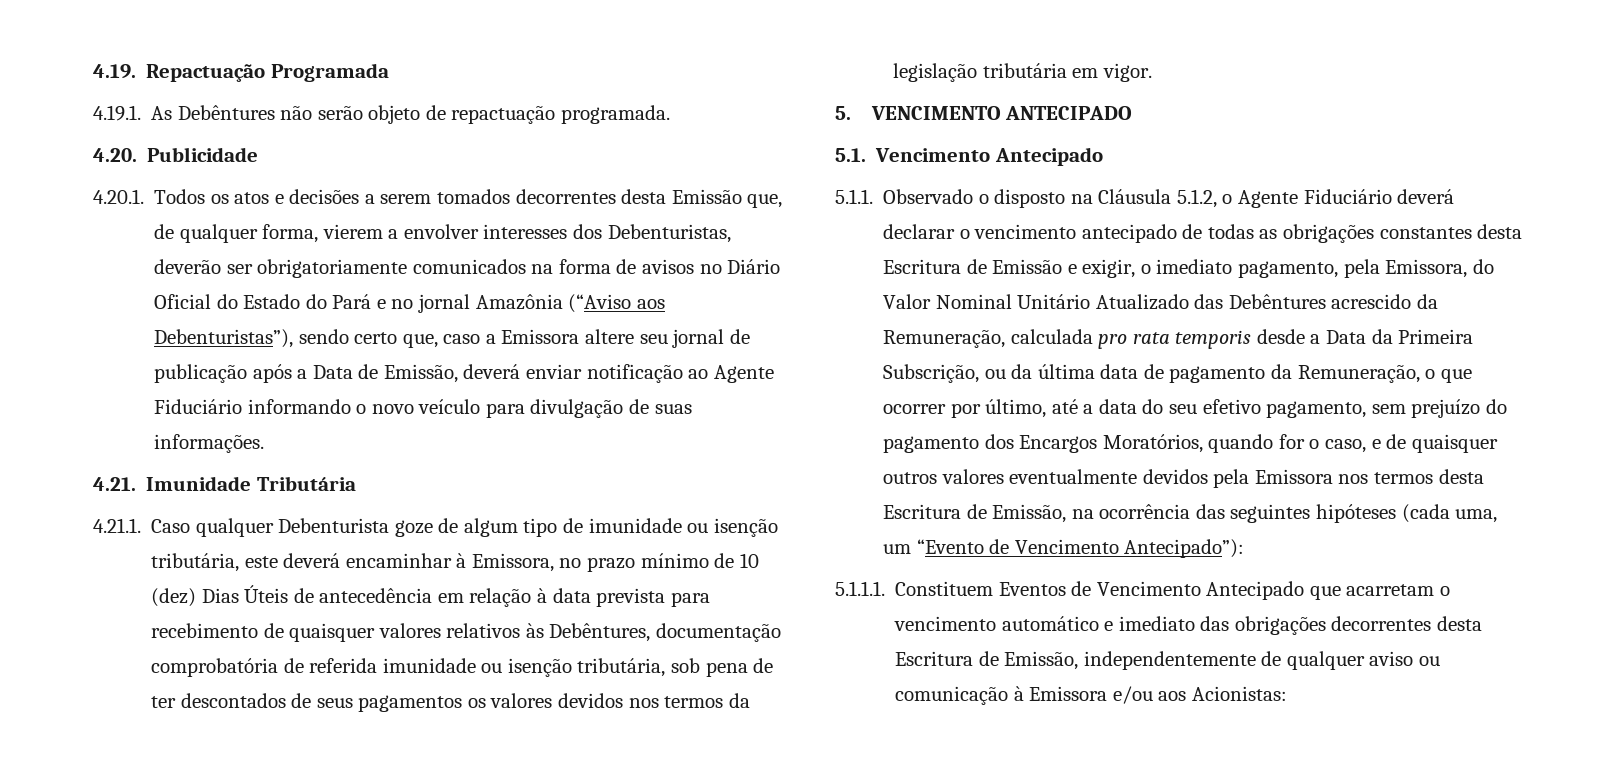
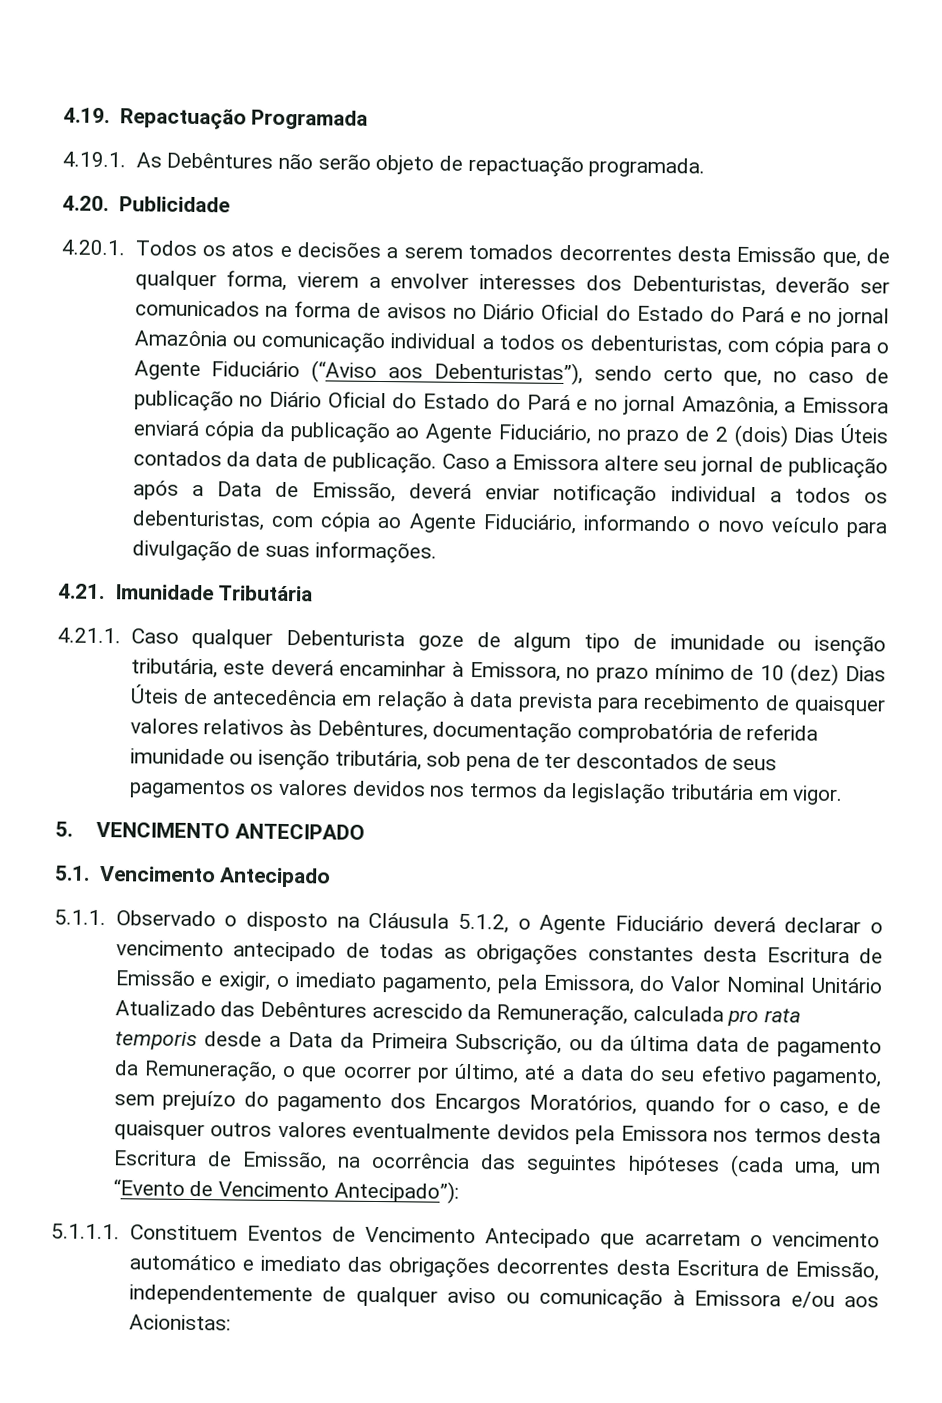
- 4.20.1. Todos os atos e decisões a serem tomados decorrentes desta Emissão que, de qualquer forma, vierem a envolver interesses dos Debenturistas, deverão ser obrigatoriamente comunicados na forma de avisos no Diário Oficial do Estado do Pará e no jornal Amazônia (“Aviso aos Debenturistas”), sendo certo que, caso a Emissora altere seu jornal de publicação após a Data de Emissão, deverá enviar notificação ao Agente Fiduciário informando o novo veículo para divulgação de suas informações.
+ 4.20.1. Todos os atos e decisões a serem tomados decorrentes desta Emissão que, de qualquer forma, vierem a envolver interesses dos Debenturistas, deverão ser comunicados na forma de avisos no Diário Oficial do Estado do Pará e no jornal Amazônia ou comunicação individual a todos os debenturistas, com cópia para o Agente Fiduciário (“Aviso aos Debenturistas”), sendo certo que, no caso de publicação no Diário Oficial do Estado do Pará e no jornal Amazônia, a Emissora enviará cópia da publicação ao Agente Fiduciário, no prazo de 2 (dois) Dias Úteis contados da data de publicação. Caso a Emissora altere seu jornal de publicação após a Data de Emissão, deverá enviar notificação individual a todos os debenturistas, com cópia ao Agente Fiduciário, informando o novo veículo para divulgação de suas informações.

